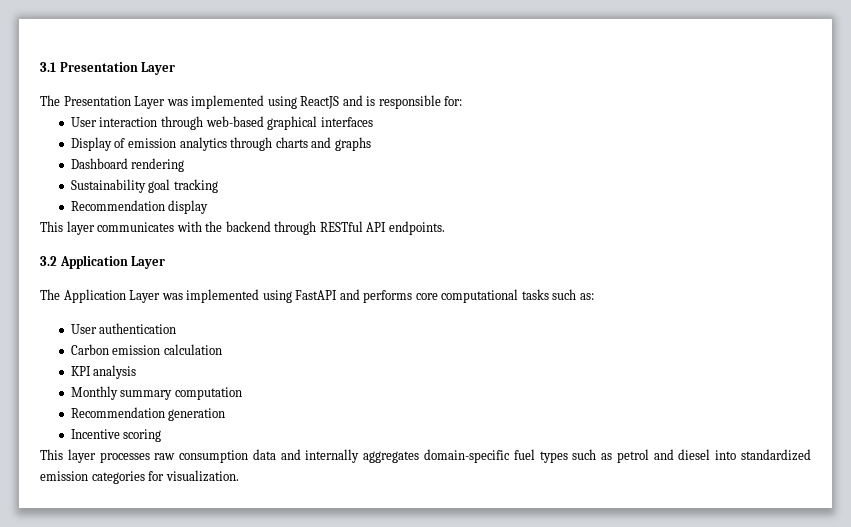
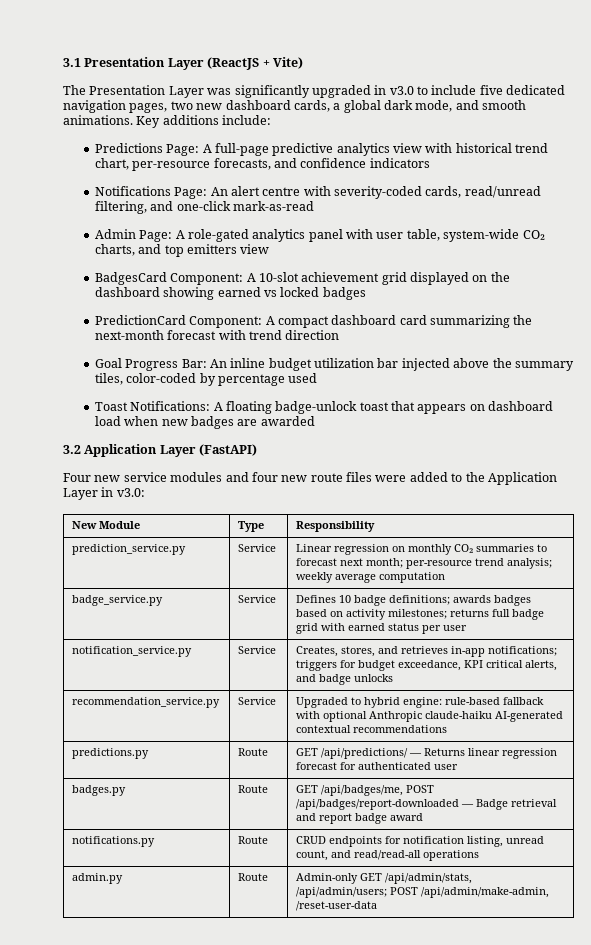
- 3.1 Presentation Layer
+ 3.1 Presentation Layer (ReactJS + Vite)
- The Presentation Layer was implemented using ReactJS and is responsible for:
- User interaction through web-based graphical interfaces
- Display of emission analytics through charts and graphs
- Dashboard rendering
- Sustainability goal tracking
- Recommendation display
- This layer communicates with the backend through RESTful API endpoints.
- 3.2 Application Layer
- The Application Layer was implemented using FastAPI and performs core computational tasks such as:
- User authentication
- Carbon emission calculation
- KPI analysis
- Monthly summary computation
- Recommendation generation
- Incentive scoring
- This layer processes raw consumption data and internally aggregates domain-specific fuel types such as petrol and diesel into standardized emission categories for visualization.
+ The Presentation Layer was significantly upgraded in v3.0 to include five dedicated navigation pages, two new dashboard cards, a global dark mode, and smooth animations. Key additions include:
+ Predictions Page: A full-page predictive analytics view with historical trend chart, per-resource forecasts, and confidence indicators
+ Notifications Page: An alert centre with severity-coded cards, read/unread filtering, and one-click mark-as-read
+ Admin Page: A role-gated analytics panel with user table, system-wide CO₂ charts, and top emitters view
+ BadgesCard Component: A 10-slot achievement grid displayed on the dashboard showing earned vs locked badges
+ PredictionCard Component: A compact dashboard card summarizing the next-month forecast with trend direction
+ Goal Progress Bar: An inline budget utilization bar injected above the summary tiles, color-coded by percentage used
+ Toast Notifications: A floating badge-unlock toast that appears on dashboard load when new badges are awarded
+ 3.2 Application Layer (FastAPI)
+ Four new service modules and four new route files were added to the Application Layer in v3.0:
+ New Module | Type | Responsibility
+ prediction_service.py | Service | Linear regression on monthly CO₂ summaries to forecast next month; per-resource trend analysis; weekly average computation
+ badge_service.py | Service | Defines 10 badge definitions; awards badges based on activity milestones; returns full badge grid with earned status per user
+ notification_service.py | Service | Creates, stores, and retrieves in-app notifications; triggers for budget exceedance, KPI critical alerts, and badge unlocks
+ recommendation_service.py | Service | Upgraded to hybrid engine: rule-based fallback with optional Anthropic claude-haiku AI-generated contextual recommendations
+ predictions.py | Route | GET /api/predictions/ — Returns linear regression forecast for authenticated user
+ badges.py | Route | GET /api/badges/me, POST /api/badges/report-downloaded — Badge retrieval and report badge award
+ notifications.py | Route | CRUD endpoints for notification listing, unread count, and read/read-all operations
+ admin.py | Route | Admin-only GET /api/admin/stats, /api/admin/users; POST /api/admin/make-admin, /reset-user-data

